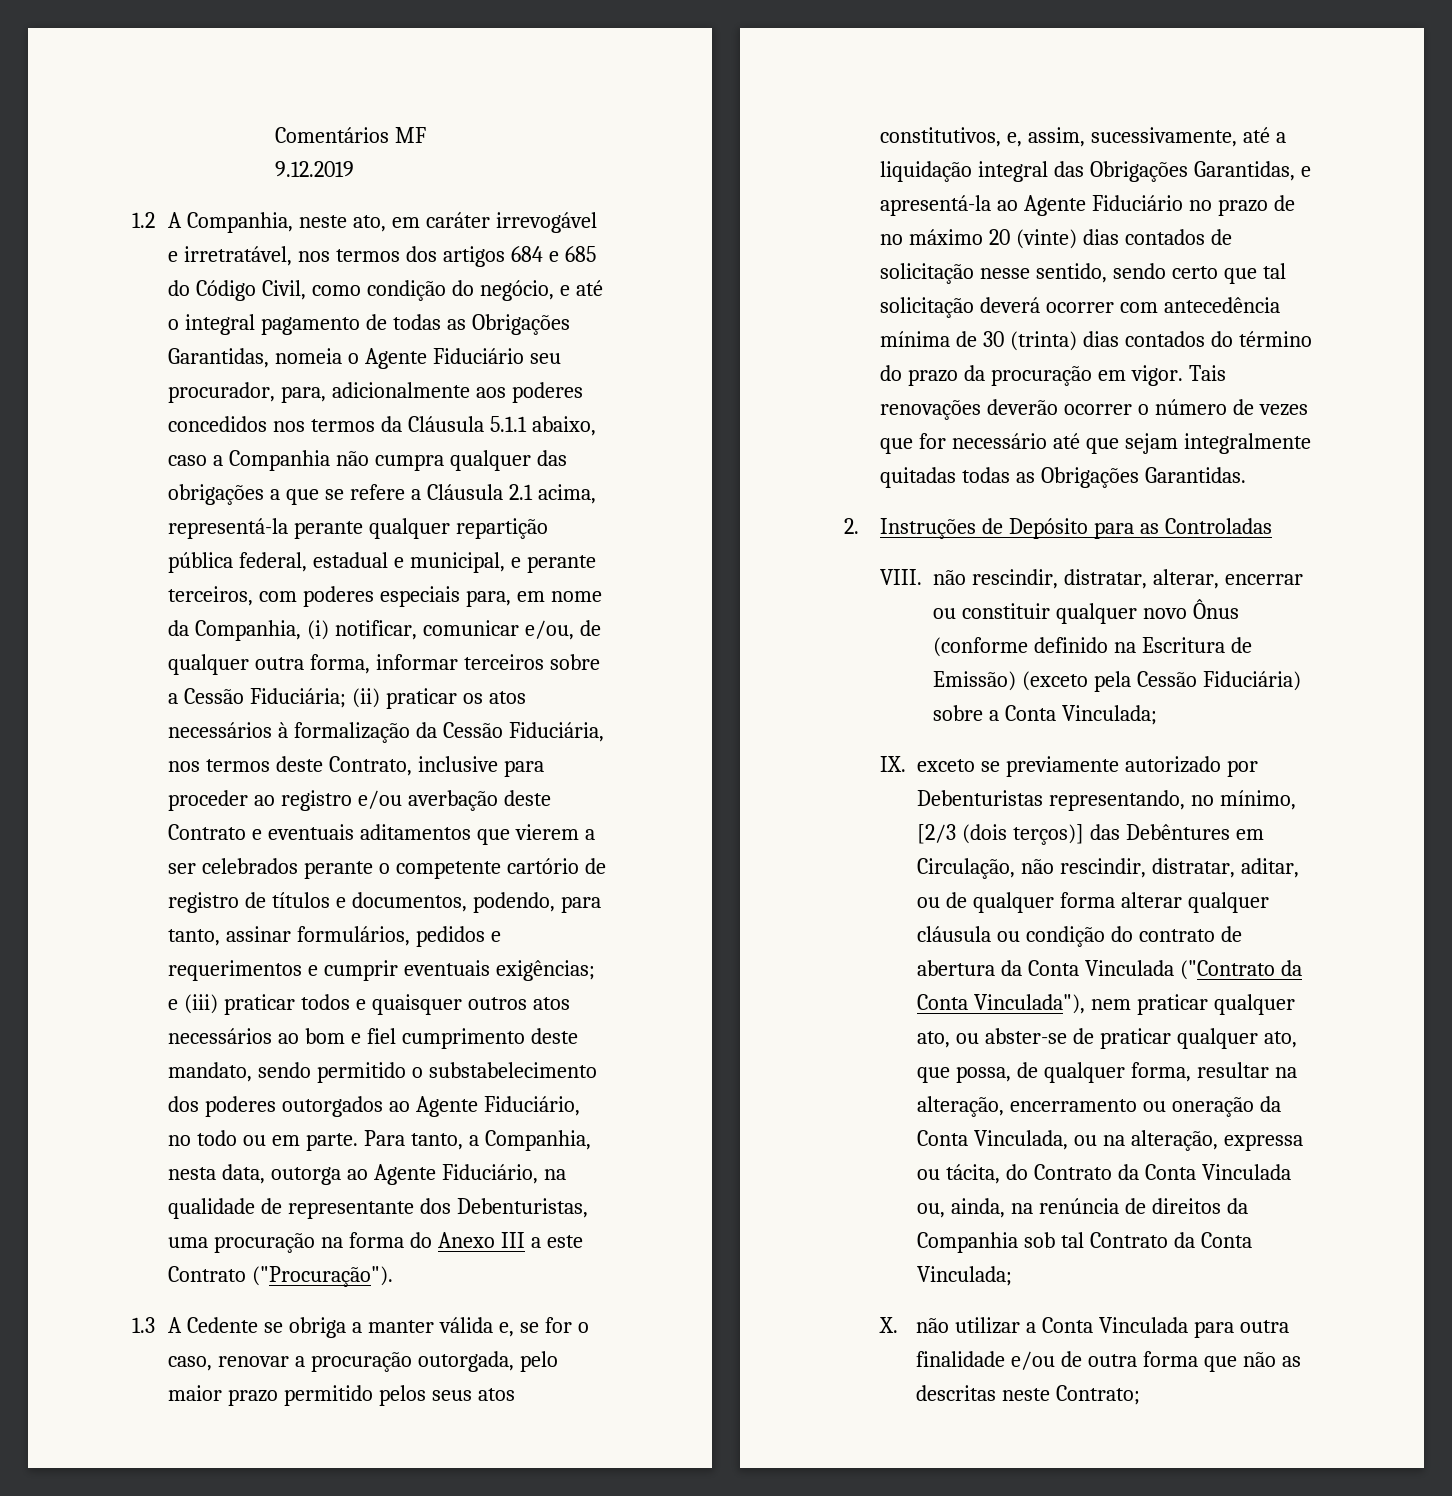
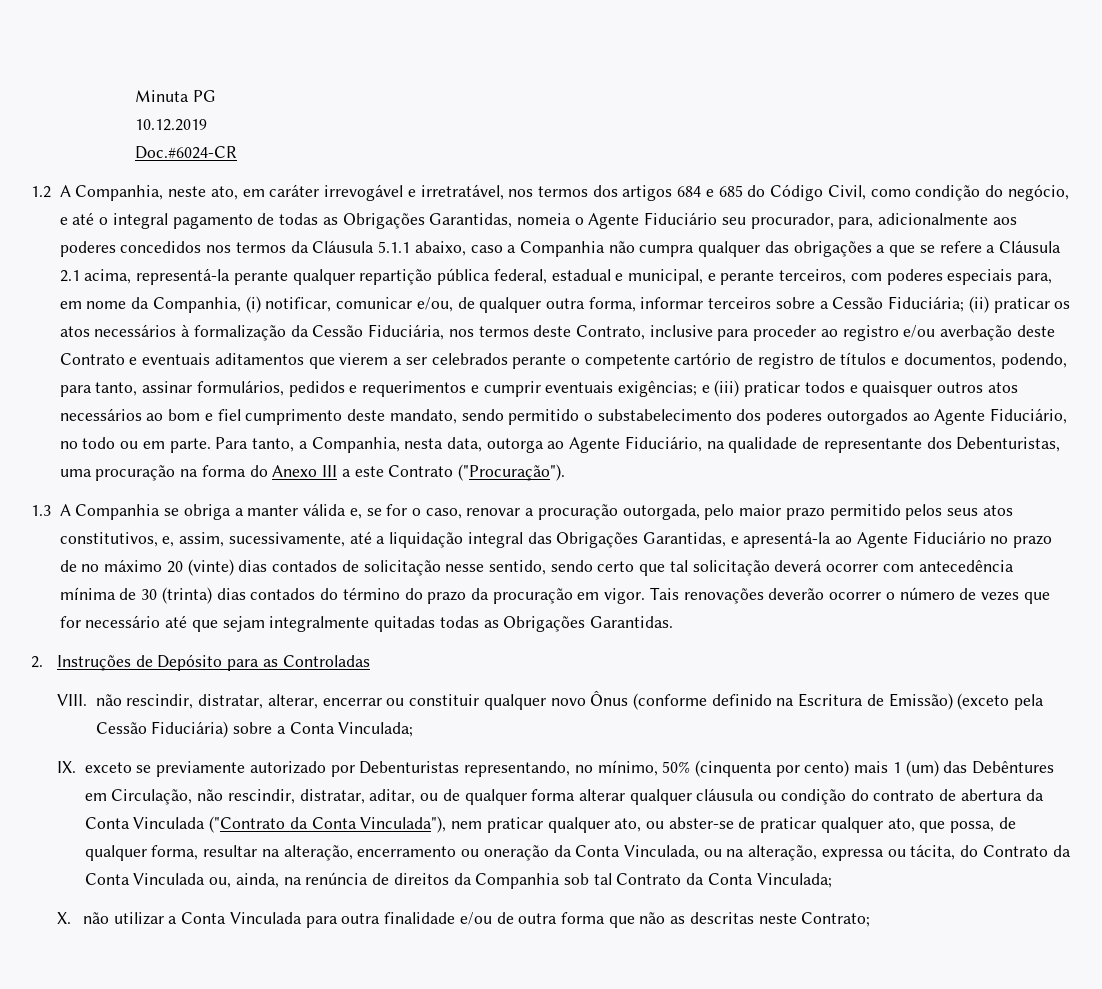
- Comentários MF
- 9.12.2019
+ Minuta PG
+ 10.12.2019
+ Doc.#6024-CR
- 1.3 A Cedente se obriga a manter válida e, se for o caso, renovar a procuração outorgada, pelo maior prazo permitido pelos seus atos constitutivos, e, assim, sucessivamente, até a liquidação integral das Obrigações Garantidas, e apresentá-la ao Agente Fiduciário no prazo de no máximo 20 (vinte) dias contados de solicitação nesse sentido, sendo certo que tal solicitação deverá ocorrer com antecedência mínima de 30 (trinta) dias contados do término do prazo da procuração em vigor.
+ 1.3 A Companhia se obriga a manter válida e, se for o caso, renovar a procuração outorgada, pelo maior prazo permitido pelos seus atos constitutivos, e, assim, sucessivamente, até a liquidação integral das Obrigações Garantidas, e apresentá-la ao Agente Fiduciário no prazo de no máximo 20 (vinte) dias contados de solicitação nesse sentido, sendo certo que tal solicitação deverá ocorrer com antecedência mínima de 30 (trinta) dias contados do término do prazo da procuração em vigor.
- IX. exceto se previamente autorizado por Debenturistas representando, no mínimo, [2/3 (dois terços)] das Debêntures em Circulação, não rescindir, distratar, aditar, ou de qualquer forma alterar qualquer cláusula ou condição do contrato de abertura da Conta Vinculada ("Contrato da Conta Vinculada"), nem praticar qualquer ato, ou abster-se de praticar qualquer ato, que possa, de qualquer forma, resultar na alteração, encerramento ou oneração da Conta Vinculada, ou na alteração, expressa ou tácita, do Contrato da Conta Vinculada ou, ainda, na renúncia de direitos da Companhia sob tal Contrato da Conta Vinculada;
+ IX. exceto se previamente autorizado por Debenturistas representando, no mínimo, 50% (cinquenta por cento) mais 1 (um) das Debêntures em Circulação, não rescindir, distratar, aditar, ou de qualquer forma alterar qualquer cláusula ou condição do contrato de abertura da Conta Vinculada ("Contrato da Conta Vinculada"), nem praticar qualquer ato, ou abster-se de praticar qualquer ato, que possa, de qualquer forma, resultar na alteração, encerramento ou oneração da Conta Vinculada, ou na alteração, expressa ou tácita, do Contrato da Conta Vinculada ou, ainda, na renúncia de direitos da Companhia sob tal Contrato da Conta Vinculada;

